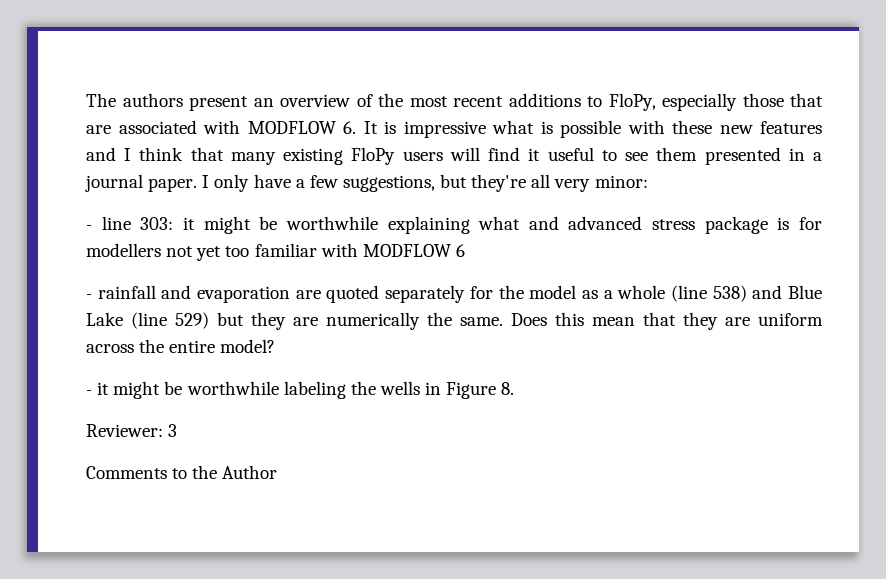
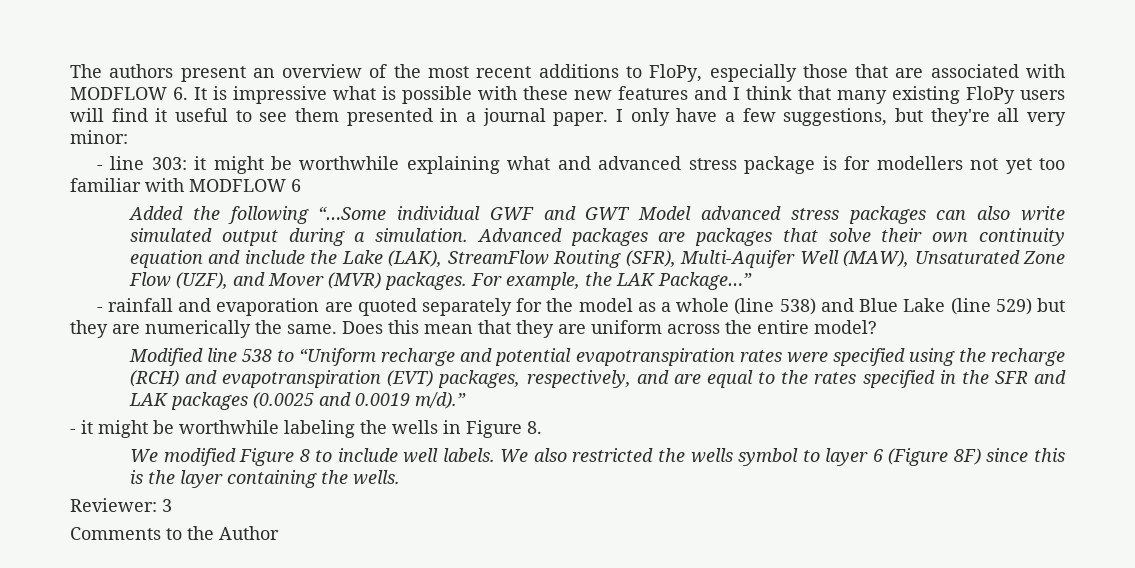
+ Added the following “…Some individual GWF and GWT Model advanced stress packages can also write simulated output during a simulation. Advanced packages are packages that solve their own continuity equation and include the Lake (LAK), StreamFlow Routing (SFR), Multi-Aquifer Well (MAW), Unsaturated Zone Flow (UZF), and Mover (MVR) packages. For example, the LAK Package…”
+ Modified line 538 to “Uniform recharge and potential evapotranspiration rates were specified using the recharge (RCH) and evapotranspiration (EVT) packages, respectively, and are equal to the rates specified in the SFR and LAK packages (0.0025 and 0.0019 m/d).”
+ We modified Figure 8 to include well labels. We also restricted the wells symbol to layer 6 (Figure 8F) since this is the layer containing the wells.

